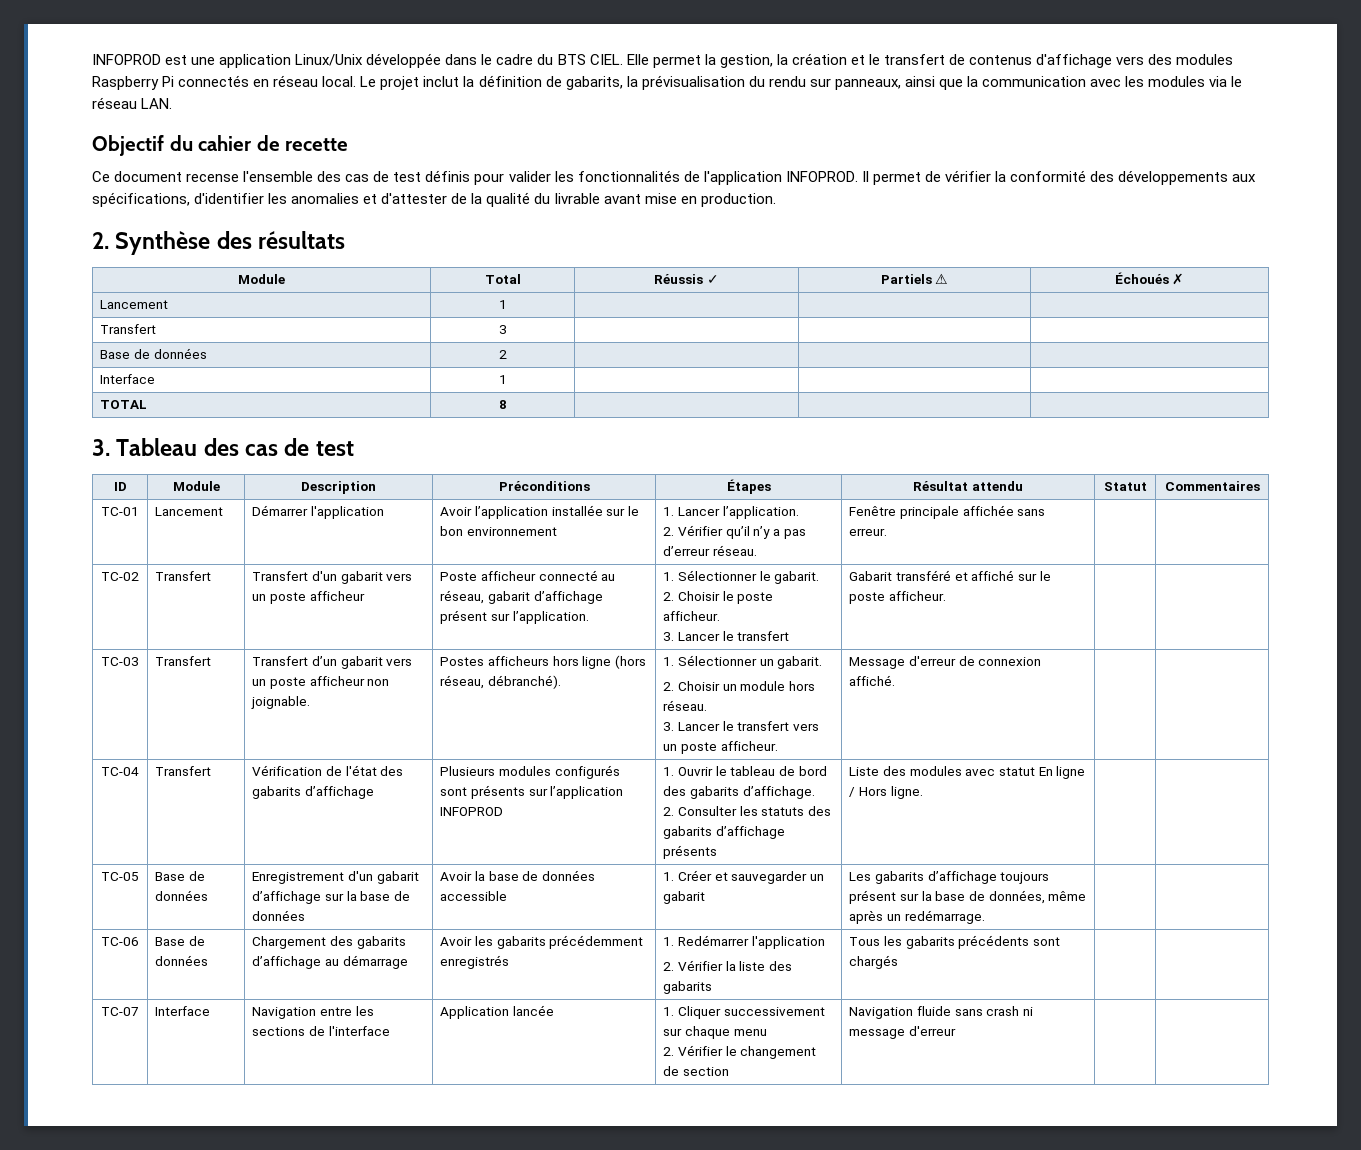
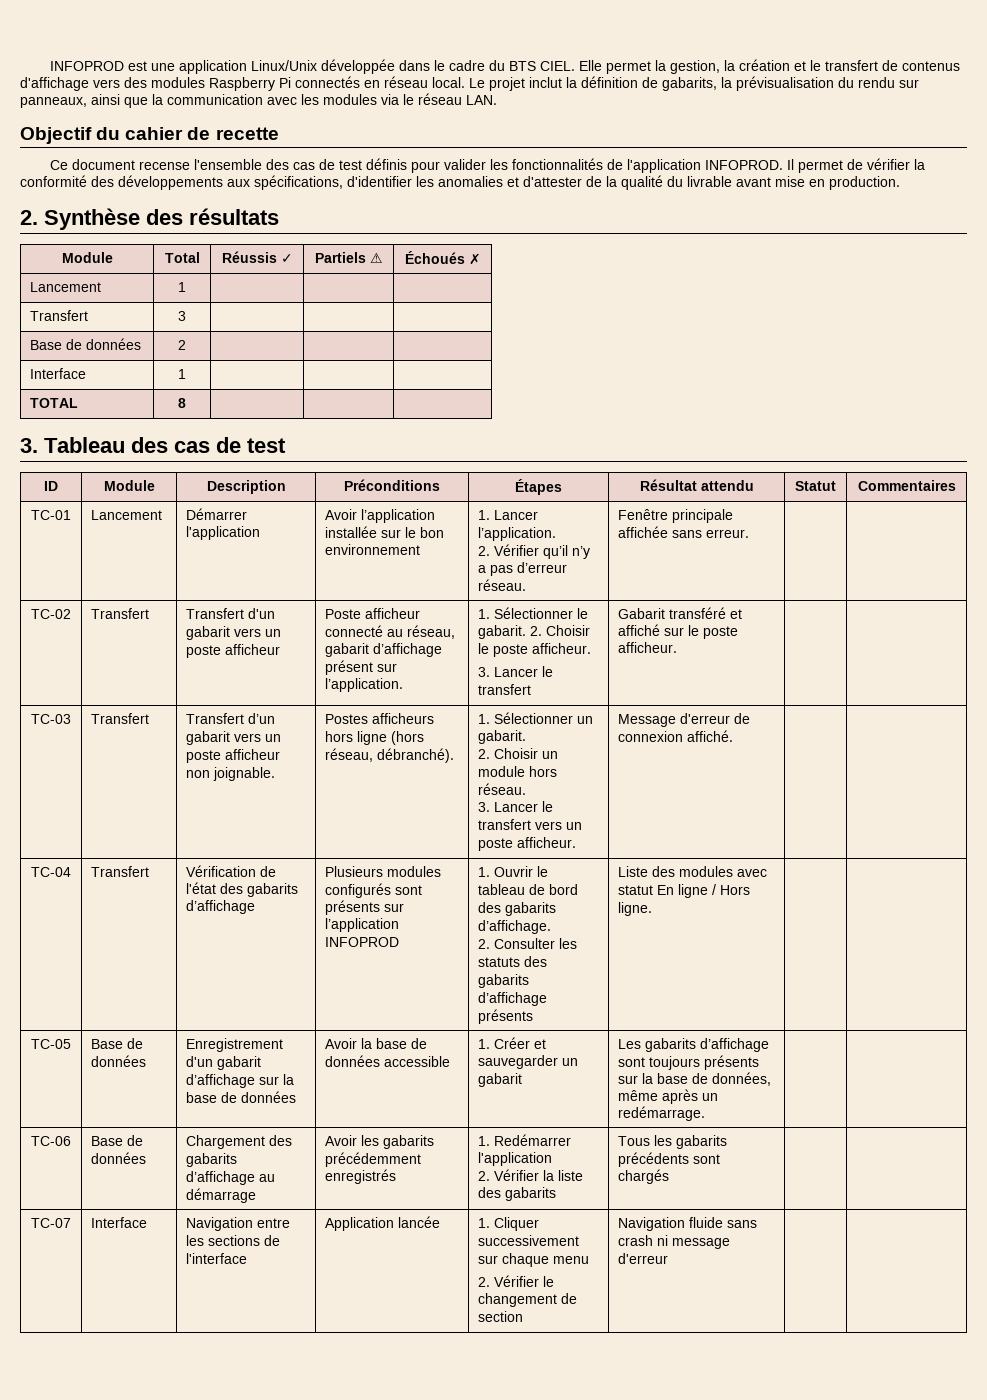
- TC-05 | Base de données | Enregistrement d'un gabarit d’affichage sur la base de données | Avoir la base de données accessible | 1. Créer et sauvegarder un gabarit | Les gabarits d’affichage toujours présent sur la base de données, même après un redémarrage. | |
+ TC-05 | Base de données | Enregistrement d'un gabarit d’affichage sur la base de données | Avoir la base de données accessible | 1. Créer et sauvegarder un gabarit | Les gabarits d’affichage sont toujours présents sur la base de données, même après un redémarrage. | |

